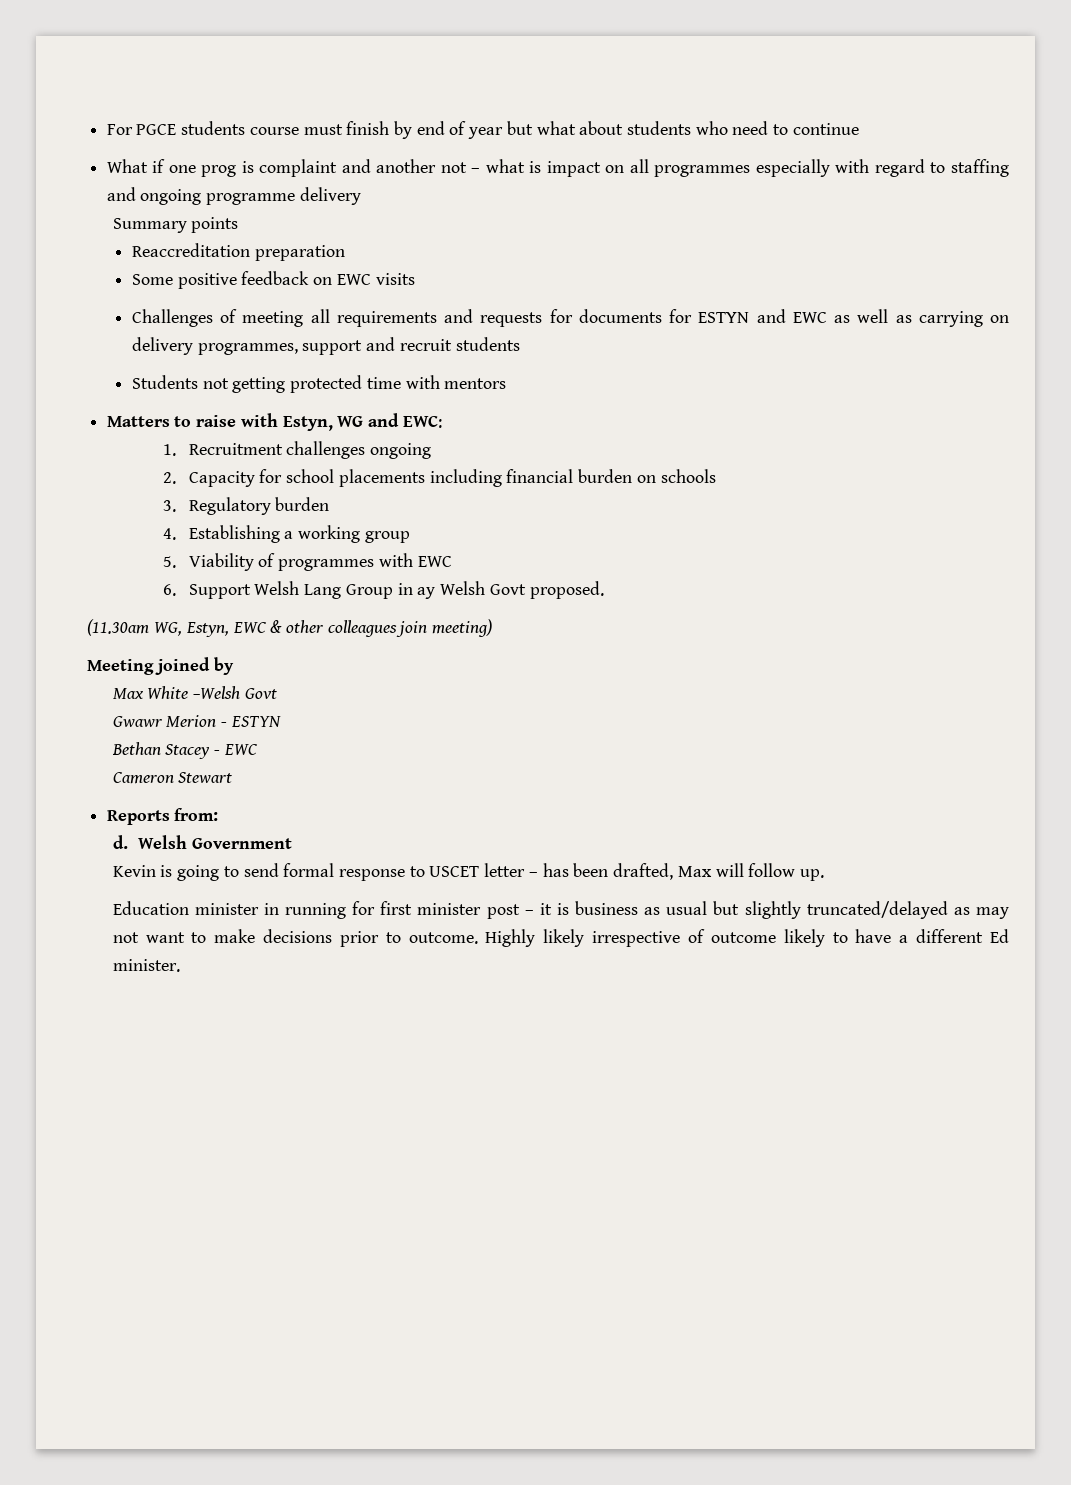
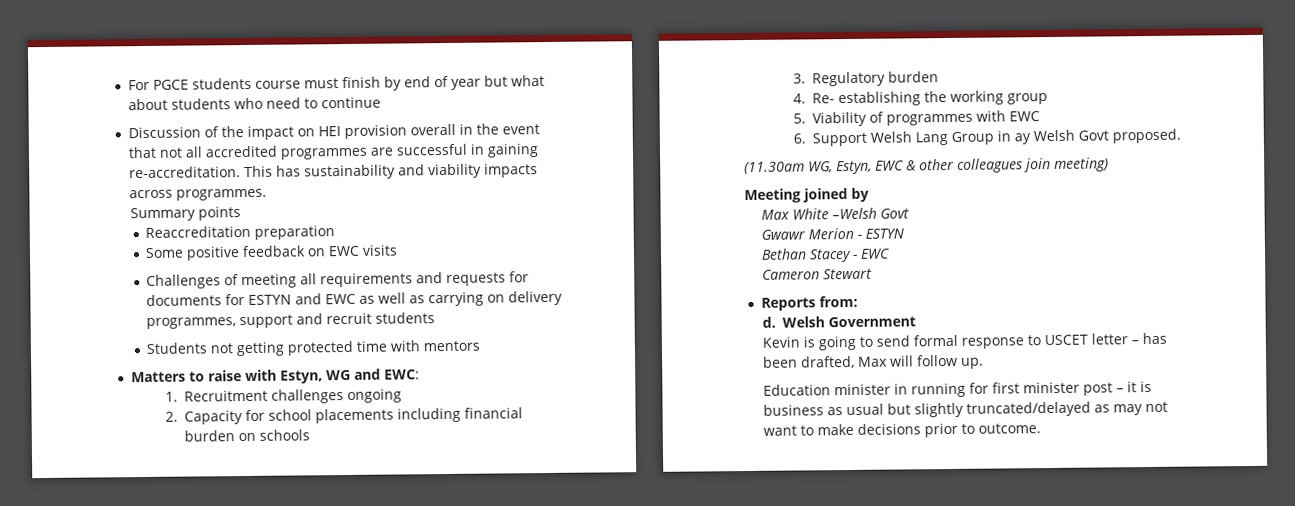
- What if one prog is complaint and another not – what is impact on all programmes especially with regard to staffing and ongoing programme delivery
+ Discussion of the impact on HEI provision overall in the event that not all accredited programmes are successful in gaining re-accreditation. This has sustainability and viability impacts across programmes.
- 4. Establishing a working group
+ 4. Re- establishing the working group
- Highly likely irrespective of outcome likely to have a different Ed minister.

